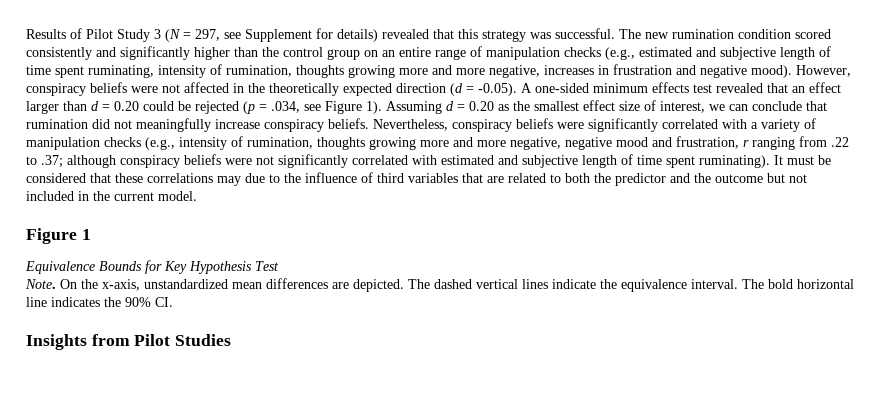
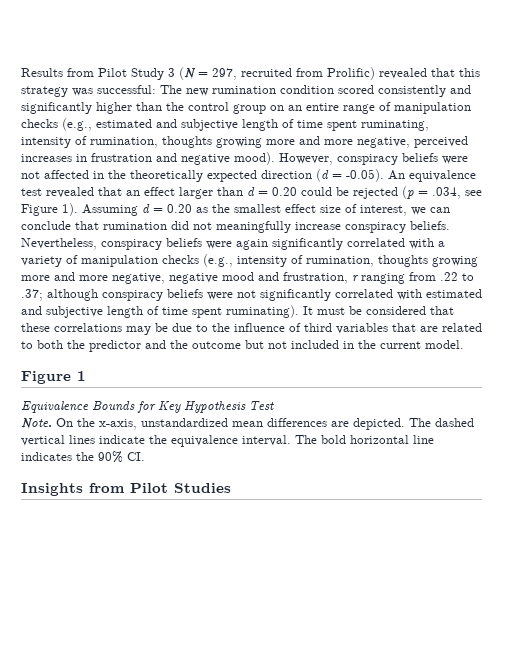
- Results of Pilot Study 3 (N = 297, see Supplement for details) revealed that this strategy was successful. The new rumination condition scored consistently and significantly higher than the control group on an entire range of manipulation checks (e.g., estimated and subjective length of time spent ruminating, intensity of rumination, thoughts growing more and more negative, increases in frustration and negative mood).
+ Results from Pilot Study 3 (N = 297, recruited from Prolific) revealed that this strategy was successful: The new rumination condition scored consistently and significantly higher than the control group on an entire range of manipulation checks (e.g., estimated and subjective length of time spent ruminating, intensity of rumination, thoughts growing more and more negative, perceived increases in frustration and negative mood).
- However, conspiracy beliefs were not affected in the theoretically expected direction (d = -0.05). A one-sided minimum effects test revealed that an effect larger than d = 0.20 could be rejected (p = .034, see Figure 1).
+ However, conspiracy beliefs were not affected in the theoretically expected direction (d = -0.05). An equivalence test revealed that an effect larger than d = 0.20 could be rejected (p = .034, see Figure 1).
- Nevertheless, conspiracy beliefs were significantly correlated with a variety of manipulation checks (e.g., intensity of rumination, thoughts growing more and more negative, negative mood and frustration, r ranging from .22 to .37; although conspiracy beliefs were not significantly correlated with estimated and subjective length of time spent ruminating).
+ Nevertheless, conspiracy beliefs were again significantly correlated with a variety of manipulation checks (e.g., intensity of rumination, thoughts growing more and more negative, negative mood and frustration, r ranging from .22 to .37; although conspiracy beliefs were not significantly correlated with estimated and subjective length of time spent ruminating).
- It must be considered that these correlations may due to the influence of third variables that are related to both the predictor and the outcome but not included in the current model.
+ It must be considered that these correlations may be due to the influence of third variables that are related to both the predictor and the outcome but not included in the current model.

